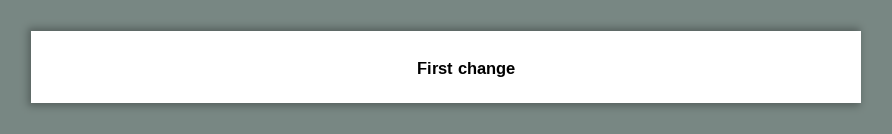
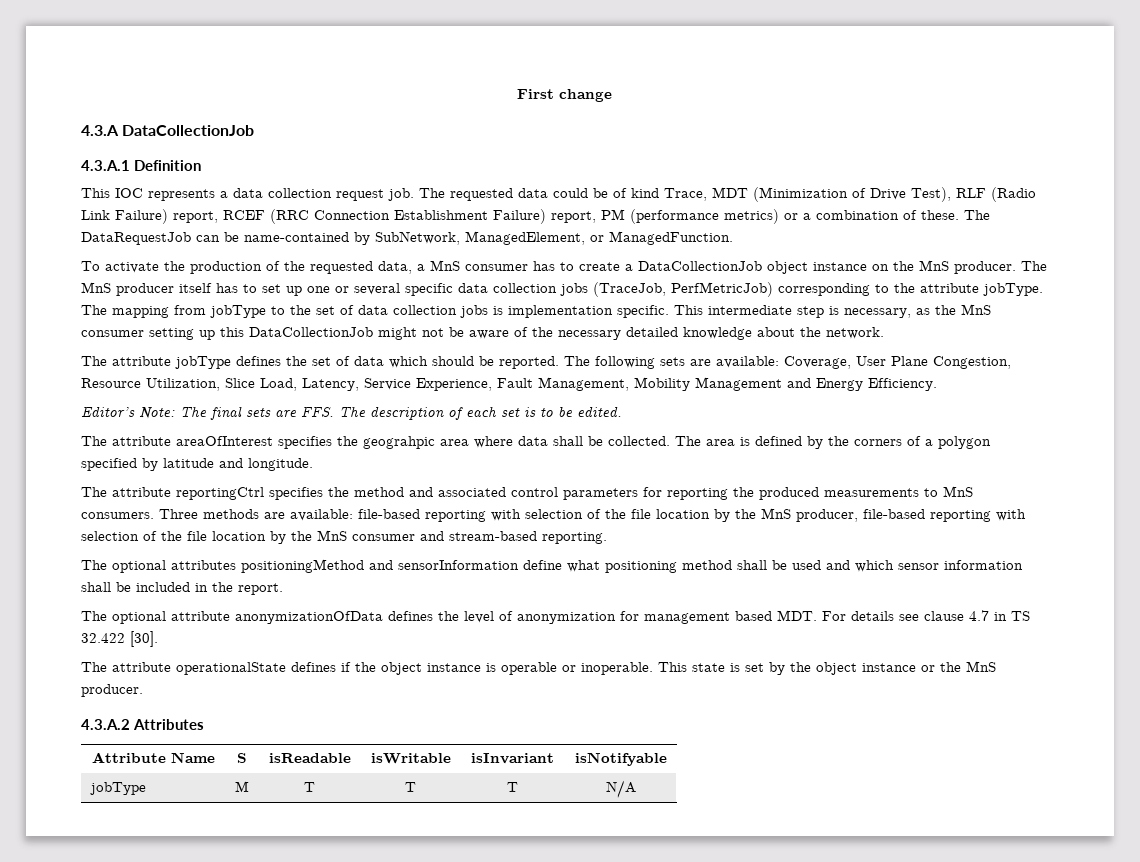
+ 4.3.A DataCollectionJob
+ 4.3.A.1 Definition
+ This IOC represents a data collection request job. The requested data could be of kind Trace, MDT (Minimization of Drive Test), RLF (Radio Link Failure) report, RCEF (RRC Connection Establishment Failure) report, PM (performance metrics) or a combination of these. The DataRequestJob can be name-contained by SubNetwork, ManagedElement, or ManagedFunction.
+ To activate the production of the requested data, a MnS consumer has to create a DataCollectionJob object instance on the MnS producer. The MnS producer itself has to set up one or several specific data collection jobs (TraceJob, PerfMetricJob) corresponding to the attribute jobType. The mapping from jobType to the set of data collection jobs is implementation specific. This intermediate step is necessary, as the MnS consumer setting up this DataCollectionJob might not be aware of the necessary detailed knowledge about the network.
+ The attribute jobType defines the set of data which should be reported. The following sets are available: Coverage, User Plane Congestion, Resource Utilization, Slice Load, Latency, Service Experience, Fault Management, Mobility Management and Energy Efficiency.
+ Editor’s Note: The final sets are FFS. The description of each set is to be edited.
+ The attribute areaOfInterest specifies the geograhpic area where data shall be collected. The area is defined by the corners of a polygon specified by latitude and longitude.
+ The attribute reportingCtrl specifies the method and associated control parameters for reporting the produced measurements to MnS consumers. Three methods are available: file-based reporting with selection of the file location by the MnS producer, file-based reporting with selection of the file location by the MnS consumer and stream-based reporting.
+ The optional attributes positioningMethod and sensorInformation define what positioning method shall be used and which sensor information shall be included in the report.
+ The optional attribute anonymizationOfData defines the level of anonymization for management based MDT. For details see clause 4.7 in TS 32.422 [30].
+ The attribute operationalState defines if the object instance is operable or inoperable. This state is set by the object instance or the MnS producer.
+ 4.3.A.2 Attributes
+ Attribute Name | S | isReadable | isWritable | isInvariant | isNotifyable
+ jobType | M | T | T | T | N/A

